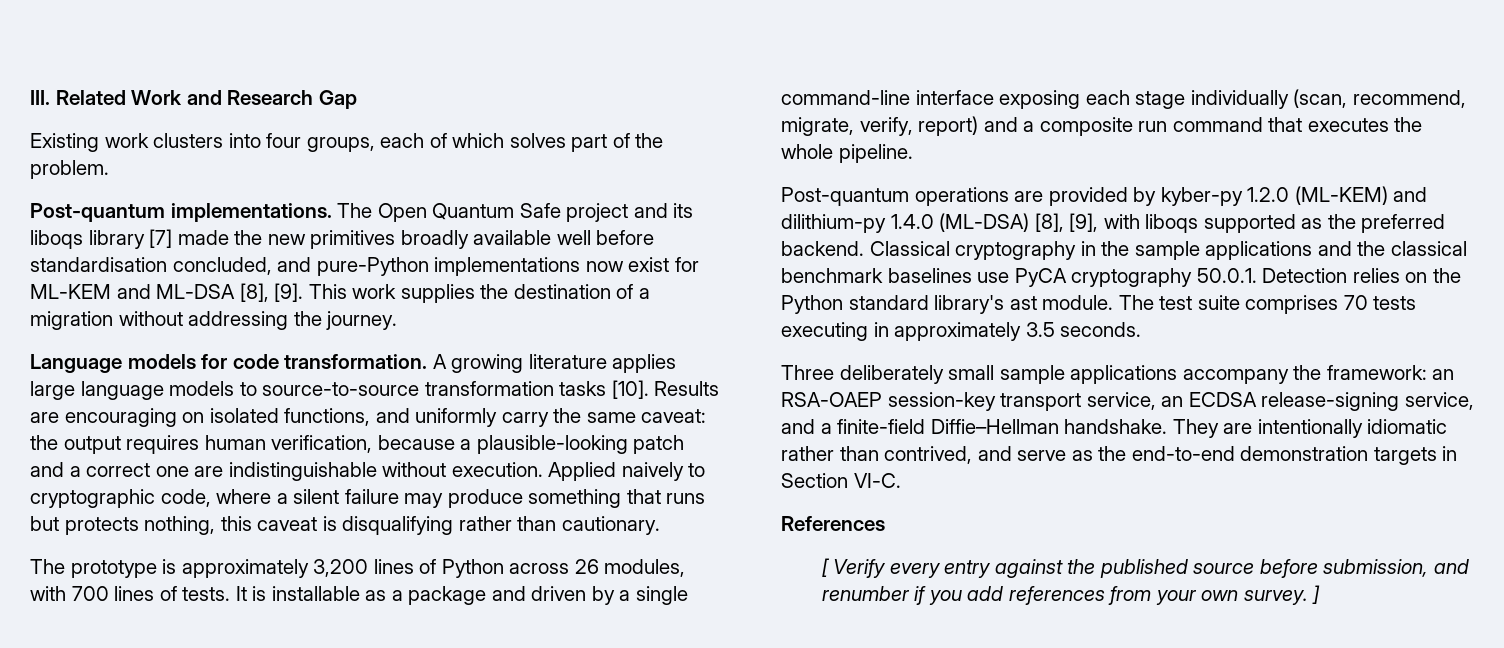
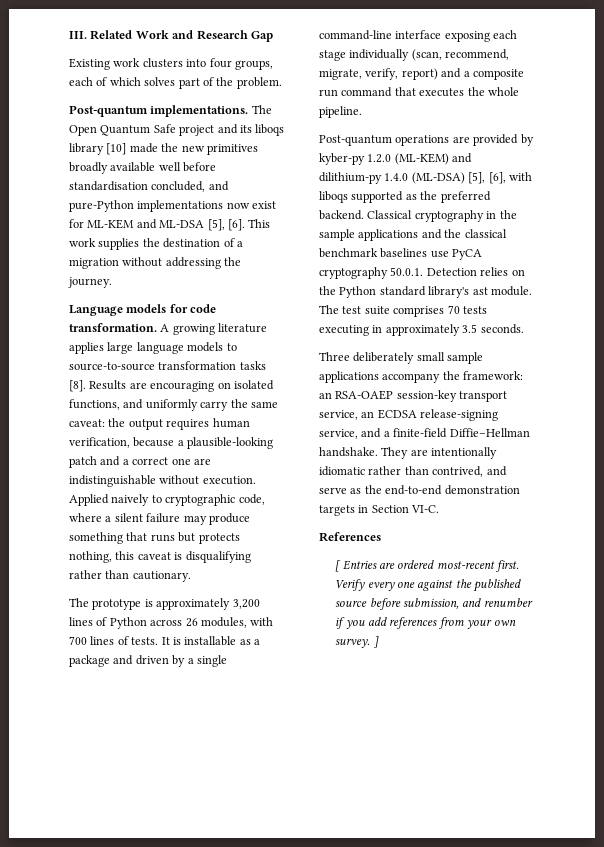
- The Open Quantum Safe project and its liboqs library [7] made the new primitives broadly available well before standardisation concluded, and pure-Python implementations now exist for ML-KEM and ML-DSA [8], [9].
+ The Open Quantum Safe project and its liboqs library [10] made the new primitives broadly available well before standardisation concluded, and pure-Python implementations now exist for ML-KEM and ML-DSA [5], [6].
- A growing literature applies large language models to source-to-source transformation tasks [10].
+ A growing literature applies large language models to source-to-source transformation tasks [8].
- Post-quantum operations are provided by kyber-py 1.2.0 (ML-KEM) and dilithium-py 1.4.0 (ML-DSA) [8], [9], with liboqs supported as the preferred backend.
+ Post-quantum operations are provided by kyber-py 1.2.0 (ML-KEM) and dilithium-py 1.4.0 (ML-DSA) [5], [6], with liboqs supported as the preferred backend.
- [ Verify every entry against the published source before submission, and renumber if you add references from your own survey. ]
+ [ Entries are ordered most-recent first. Verify every one against the published source before submission, and renumber if you add references from your own survey. ]

